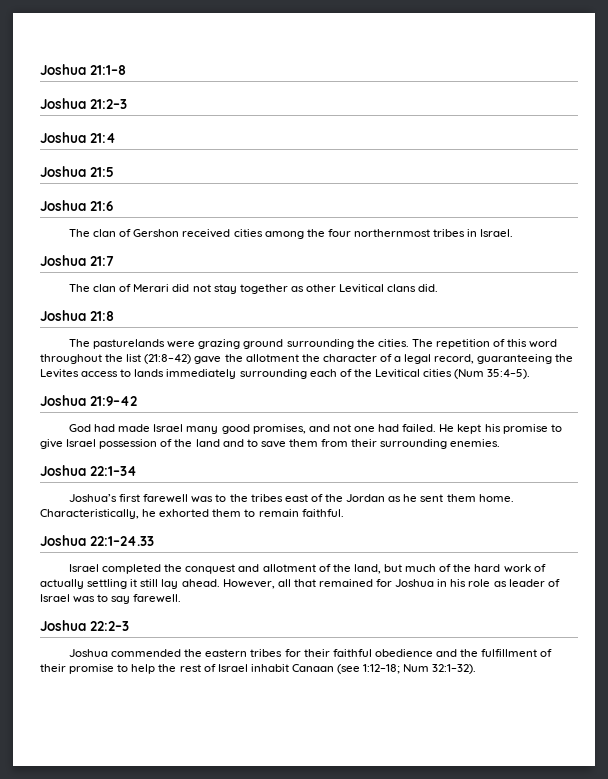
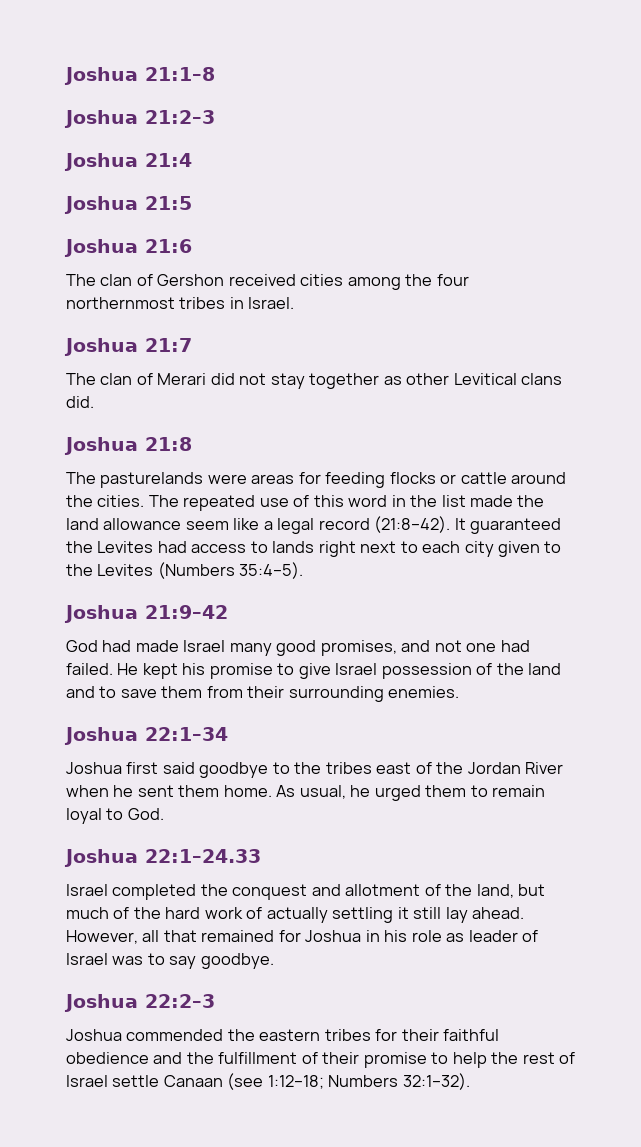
- The pasturelands were grazing ground surrounding the cities.
+ The pasturelands were areas for feeding flocks or cattle around the cities.
- The repetition of this word throughout the list (21:8–42) gave the allotment the character of a legal record, guaranteeing the Levites access to lands immediately surrounding each of the Levitical cities (Num 35:4–5).
+ The repeated use of this word in the list made the land allowance seem like a legal record (21:8–42). It guaranteed the Levites had access to lands right next to each city given to the Levites (Numbers 35:4–5).
- Joshua’s first farewell was to the tribes east of the Jordan as he sent them home.
+ Joshua first said goodbye to the tribes east of the Jordan River when he sent them home.
- Characteristically, he exhorted them to remain faithful.
+ As usual, he urged them to remain loyal to God.
- However, all that remained for Joshua in his role as leader of Israel was to say farewell.
+ However, all that remained for Joshua in his role as leader of Israel was to say goodbye.
- Joshua commended the eastern tribes for their faithful obedience and the fulfillment of their promise to help the rest of Israel inhabit Canaan (see 1:12–18; Num 32:1–32).
+ Joshua commended the eastern tribes for their faithful obedience and the fulfillment of their promise to help the rest of Israel settle Canaan (see 1:12–18; Numbers 32:1–32).

